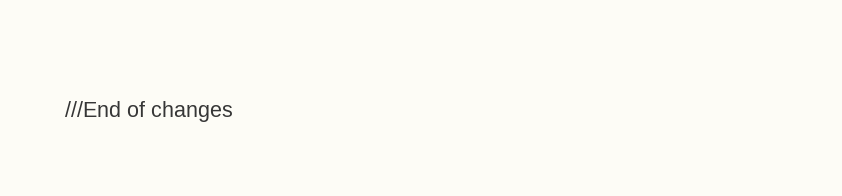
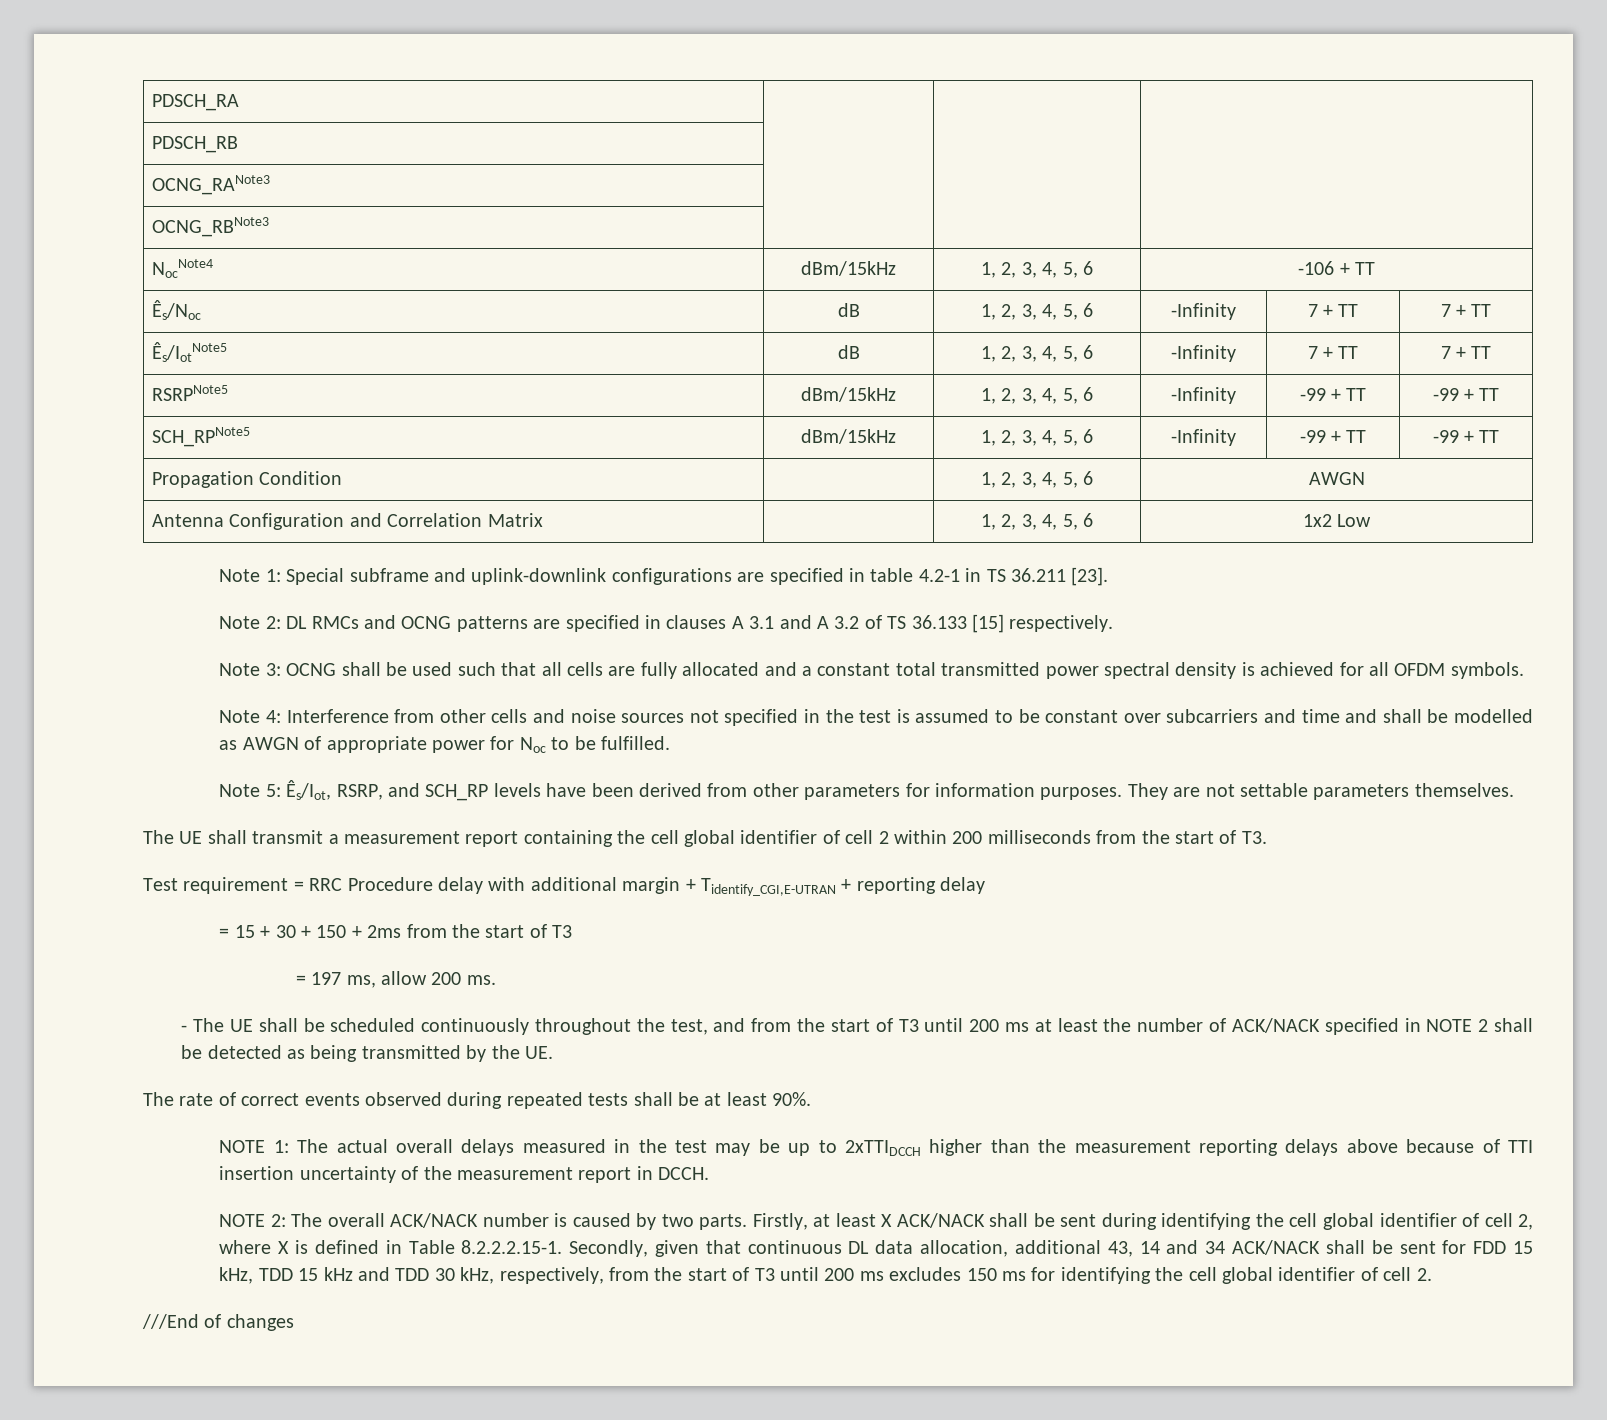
+ PDSCH_RA | | |
+ PDSCH_RB | | |
+ OCNG_RANote3 | | |
+ OCNG_RBNote3 | | |
+ NocNote4 | dBm/15kHz | 1, 2, 3, 4, 5, 6 | -106 + TT
+ Ês/Noc | dB | 1, 2, 3, 4, 5, 6 | -Infinity | 7 + TT | 7 + TT
+ Ês/IotNote5 | dB | 1, 2, 3, 4, 5, 6 | -Infinity | 7 + TT | 7 + TT
+ RSRPNote5 | dBm/15kHz | 1, 2, 3, 4, 5, 6 | -Infinity | -99 + TT | -99 + TT
+ SCH_RPNote5 | dBm/15kHz | 1, 2, 3, 4, 5, 6 | -Infinity | -99 + TT | -99 + TT
+ Propagation Condition | | 1, 2, 3, 4, 5, 6 | AWGN
+ Antenna Configuration and Correlation Matrix | | 1, 2, 3, 4, 5, 6 | 1x2 Low
+ Note 1: Special subframe and uplink-downlink configurations are specified in table 4.2-1 in TS 36.211 [23].
+ Note 2: DL RMCs and OCNG patterns are specified in clauses A 3.1 and A 3.2 of TS 36.133 [15] respectively.
+ Note 3: OCNG shall be used such that all cells are fully allocated and a constant total transmitted power spectral density is achieved for all OFDM symbols.
+ Note 4: Interference from other cells and noise sources not specified in the test is assumed to be constant over subcarriers and time and shall be modelled as AWGN of appropriate power for Noc to be fulfilled.
+ Note 5: Ês/Iot, RSRP, and SCH_RP levels have been derived from other parameters for information purposes. They are not settable parameters themselves.
+ The UE shall transmit a measurement report containing the cell global identifier of cell 2 within 200 milliseconds from the start of T3.
+ Test requirement = RRC Procedure delay with additional margin + Tidentify_CGI,E-UTRAN + reporting delay
+ = 15 + 30 + 150 + 2ms from the start of T3
+ = 197 ms, allow 200 ms.
+ - The UE shall be scheduled continuously throughout the test, and from the start of T3 until 200 ms at least the number of ACK/NACK specified in NOTE 2 shall be detected as being transmitted by the UE.
+ The rate of correct events observed during repeated tests shall be at least 90%.
+ NOTE 1: The actual overall delays measured in the test may be up to 2xTTIDCCH higher than the measurement reporting delays above because of TTI insertion uncertainty of the measurement report in DCCH.
+ NOTE 2: The overall ACK/NACK number is caused by two parts. Firstly, at least X ACK/NACK shall be sent during identifying the cell global identifier of cell 2, where X is defined in Table 8.2.2.2.15-1. Secondly, given that continuous DL data allocation, additional 43, 14 and 34 ACK/NACK shall be sent for FDD 15 kHz, TDD 15 kHz and TDD 30 kHz, respectively, from the start of T3 until 200 ms excludes 150 ms for identifying the cell global identifier of cell 2.

